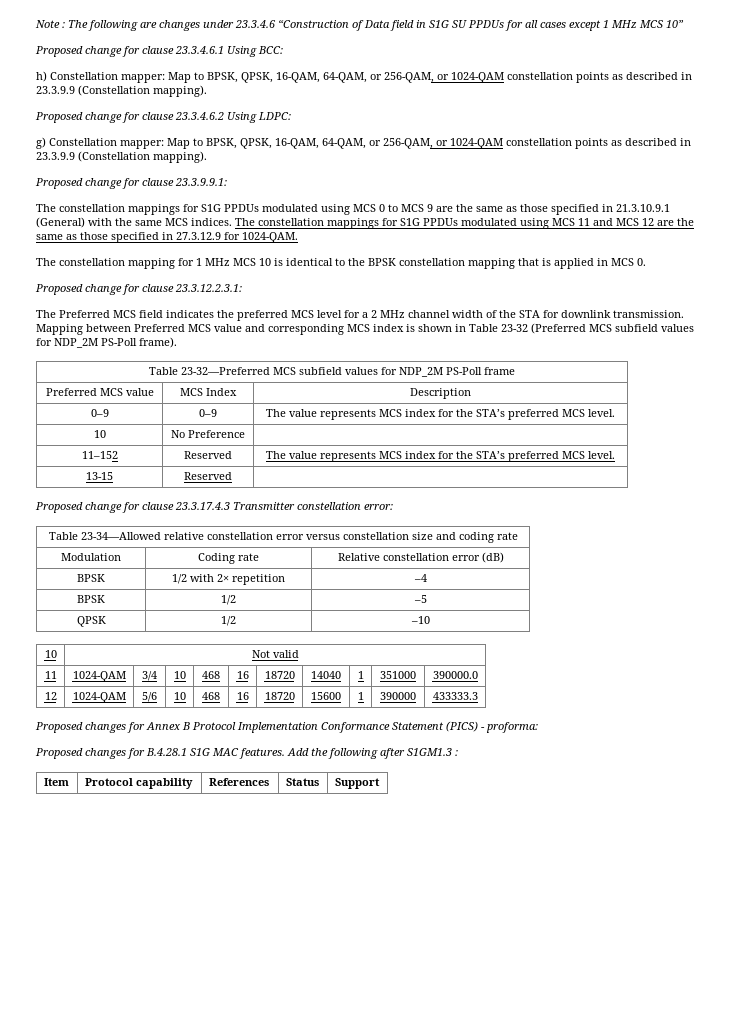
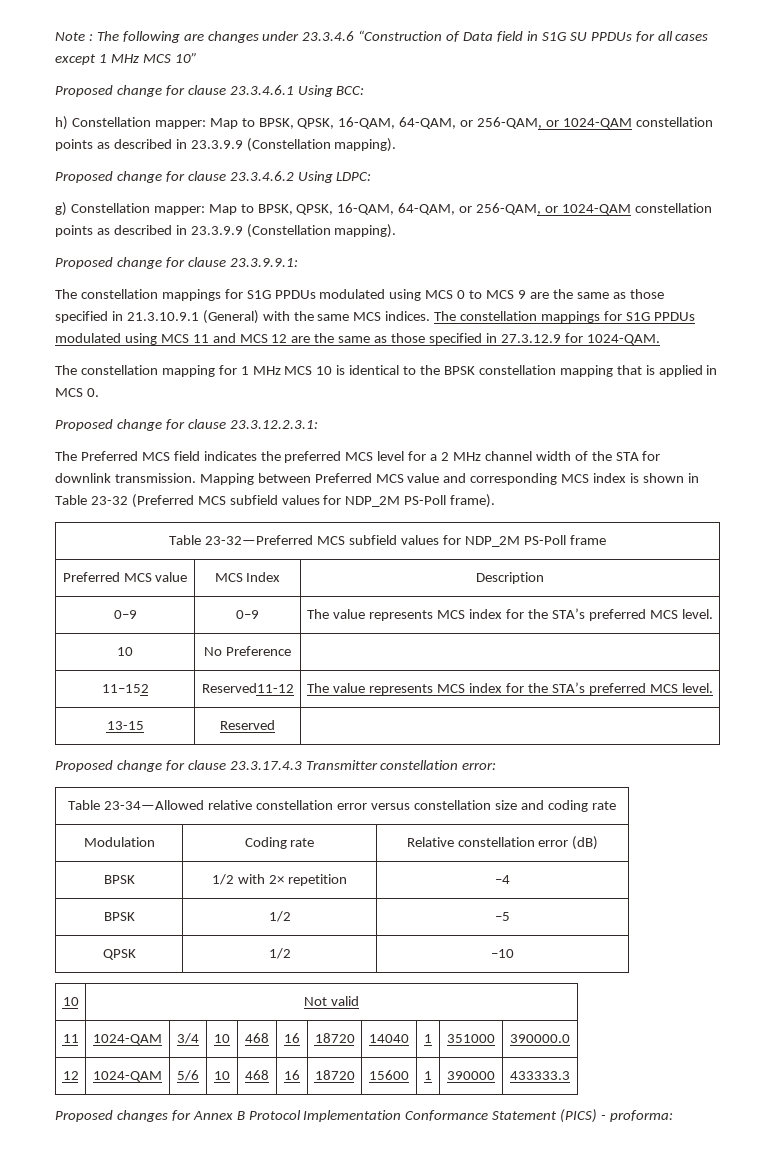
- 11–152 | Reserved | The value represents MCS index for the STA’s preferred MCS level.
+ 11–152 | Reserved11-12 | The value represents MCS index for the STA’s preferred MCS level.
- Proposed changes for B.4.28.1 S1G MAC features. Add the following after S1GM1.3 :
- Item | Protocol capability | References | Status | Support

